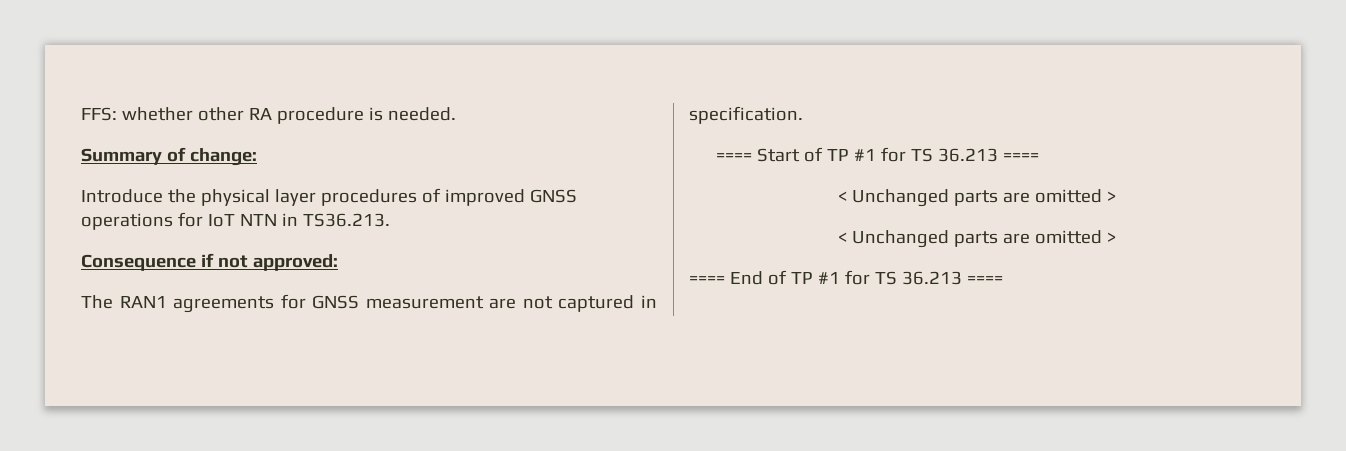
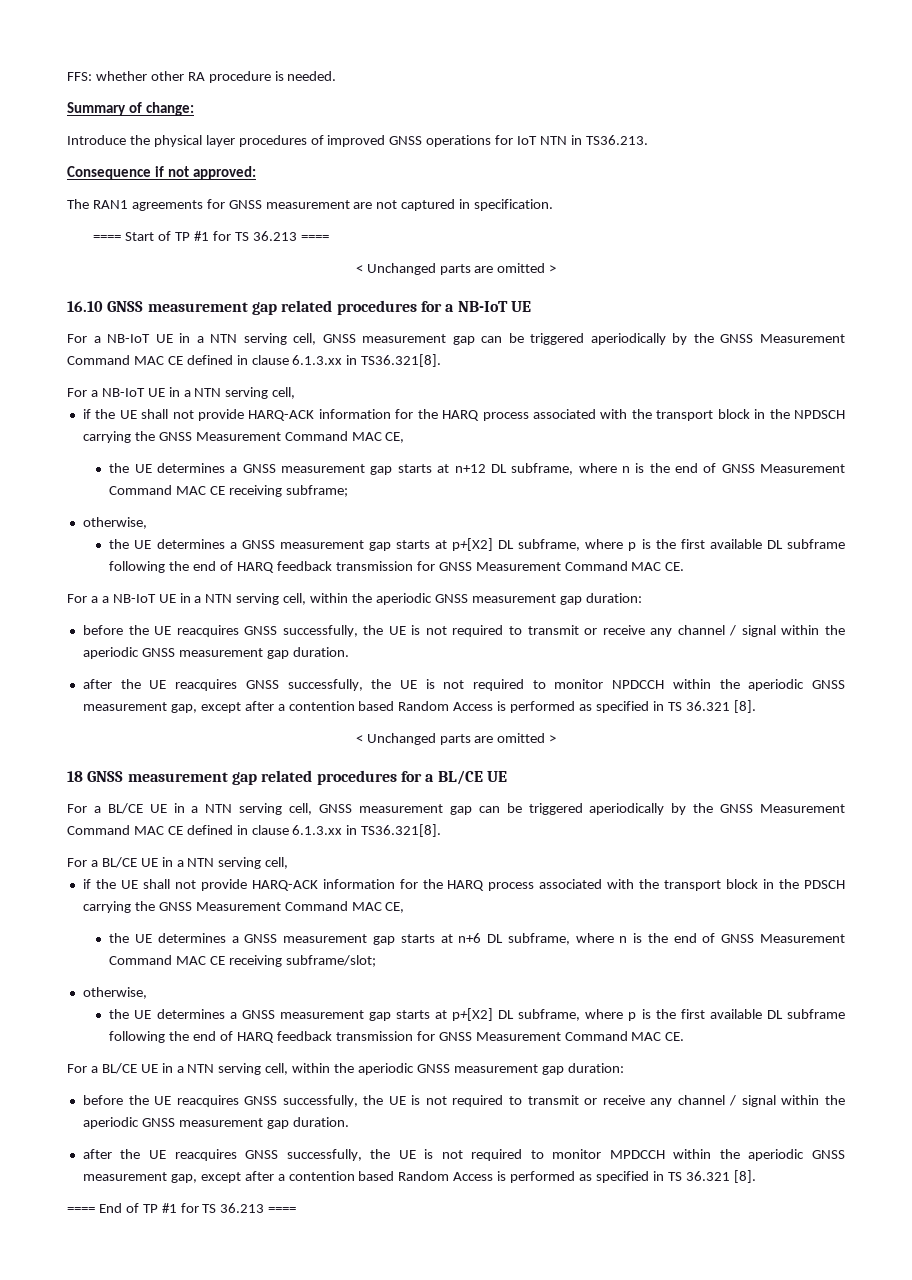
  ==== Start of TP #1 for TS 36.213 ====
  < Unchanged parts are omitted >
+ 16.10 GNSS measurement gap related procedures for a NB-IoT UE
+ For a NB-IoT UE in a NTN serving cell, GNSS measurement gap can be triggered aperiodically by the GNSS Measurement Command MAC CE defined in clause 6.1.3.xx in TS36.321[8].
+ For a NB-IoT UE in a NTN serving cell,
+ if the UE shall not provide HARQ-ACK information for the HARQ process associated with the transport block in the NPDSCH carrying the GNSS Measurement Command MAC CE,
+ the UE determines a GNSS measurement gap starts at n+12 DL subframe, where n is the end of GNSS Measurement Command MAC CE receiving subframe;
+ otherwise,
+ the UE determines a GNSS measurement gap starts at p+[X2] DL subframe, where p is the first available DL subframe following the end of HARQ feedback transmission for GNSS Measurement Command MAC CE.
+ For a a NB-IoT UE in a NTN serving cell, within the aperiodic GNSS measurement gap duration:
+ before the UE reacquires GNSS successfully, the UE is not required to transmit or receive any channel / signal within the aperiodic GNSS measurement gap duration.
+ after the UE reacquires GNSS successfully, the UE is not required to monitor NPDCCH within the aperiodic GNSS measurement gap, except after a contention based Random Access is performed as specified in TS 36.321 [8].
  < Unchanged parts are omitted >
+ 18 GNSS measurement gap related procedures for a BL/CE UE
+ For a BL/CE UE in a NTN serving cell, GNSS measurement gap can be triggered aperiodically by the GNSS Measurement Command MAC CE defined in clause 6.1.3.xx in TS36.321[8].
+ For a BL/CE UE in a NTN serving cell,
+ if the UE shall not provide HARQ-ACK information for the HARQ process associated with the transport block in the PDSCH carrying the GNSS Measurement Command MAC CE,
+ the UE determines a GNSS measurement gap starts at n+6 DL subframe, where n is the end of GNSS Measurement Command MAC CE receiving subframe/slot;
+ otherwise,
+ the UE determines a GNSS measurement gap starts at p+[X2] DL subframe, where p is the first available DL subframe following the end of HARQ feedback transmission for GNSS Measurement Command MAC CE.
+ For a BL/CE UE in a NTN serving cell, within the aperiodic GNSS measurement gap duration:
+ before the UE reacquires GNSS successfully, the UE is not required to transmit or receive any channel / signal within the aperiodic GNSS measurement gap duration.
+ after the UE reacquires GNSS successfully, the UE is not required to monitor MPDCCH within the aperiodic GNSS measurement gap, except after a contention based Random Access is performed as specified in TS 36.321 [8].

